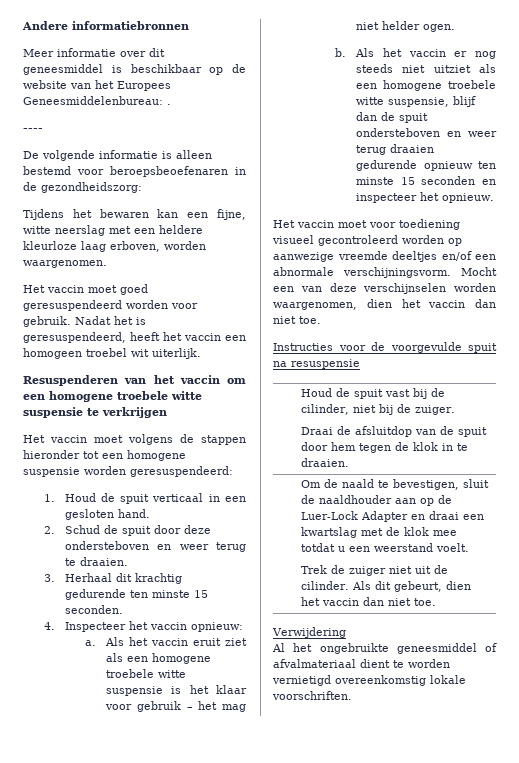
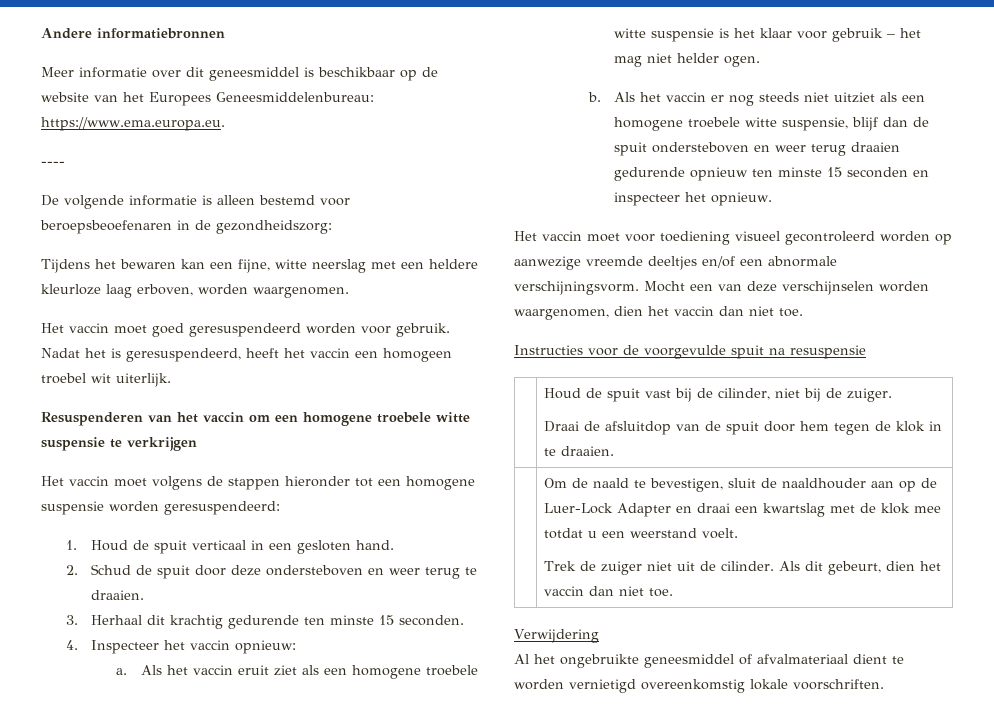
- Meer informatie over dit geneesmiddel is beschikbaar op de website van het Europees Geneesmiddelenbureau: .
+ Meer informatie over dit geneesmiddel is beschikbaar op de website van het Europees Geneesmiddelenbureau: https://www.ema.europa.eu.

